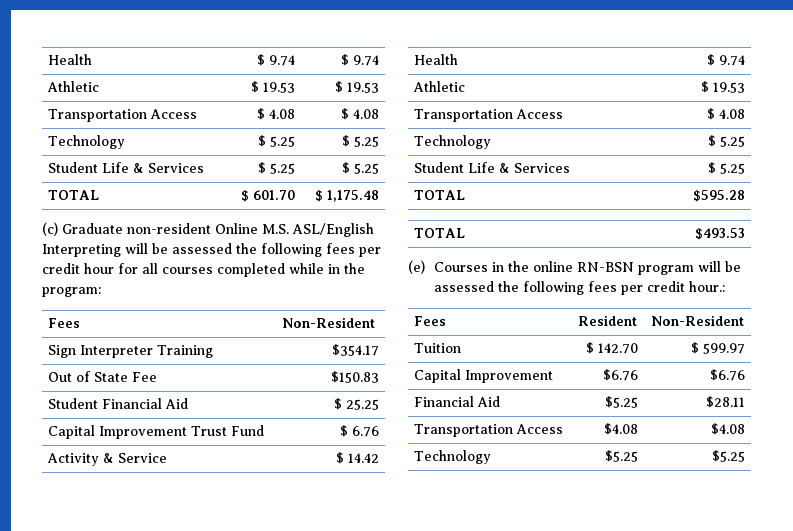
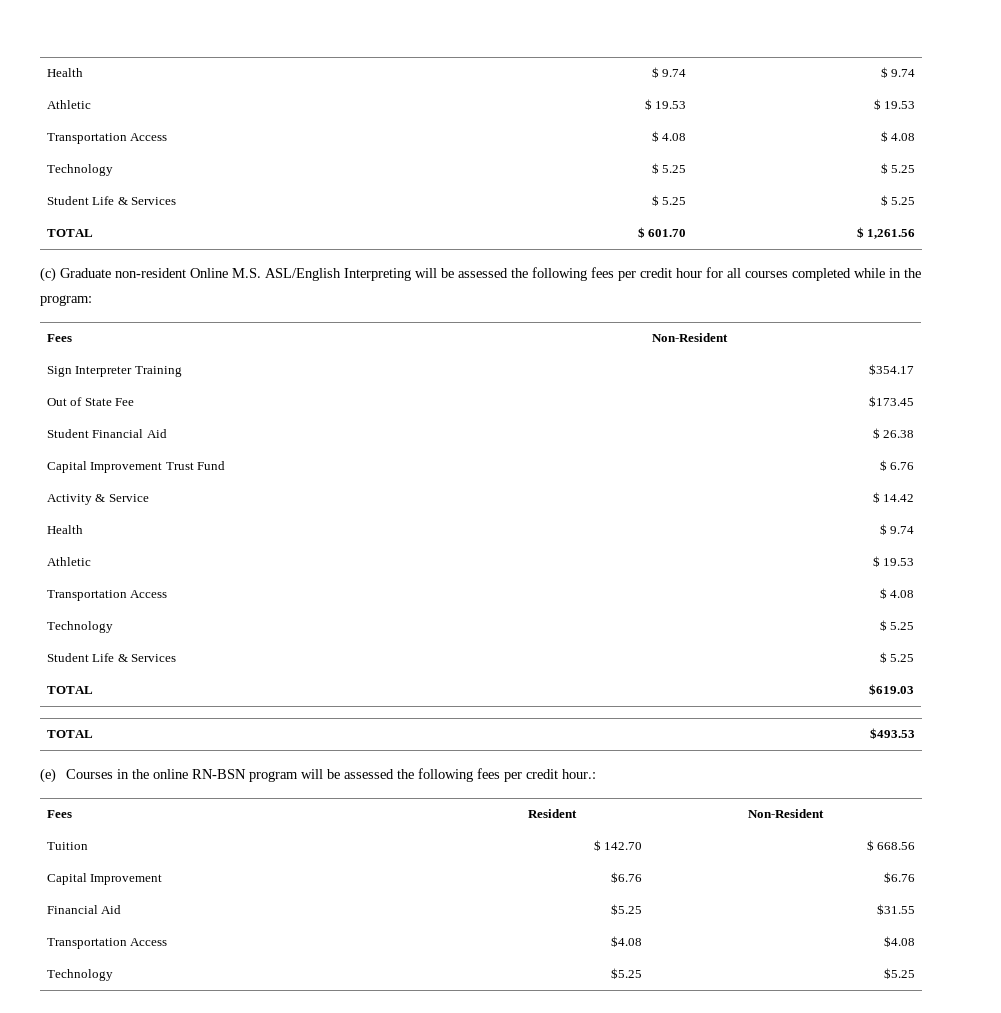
- TOTAL | $ 601.70 | $ 1,175.48
+ TOTAL | $ 601.70 | $ 1,261.56
- Out of State Fee | $150.83
+ Out of State Fee | $173.45
- Student Financial Aid | $ 25.25
+ Student Financial Aid | $ 26.38
- TOTAL | $595.28
+ TOTAL | $619.03
- Tuition | $ 142.70 | $ 599.97
+ Tuition | $ 142.70 | $ 668.56
- Financial Aid | $5.25 | $28.11
+ Financial Aid | $5.25 | $31.55

